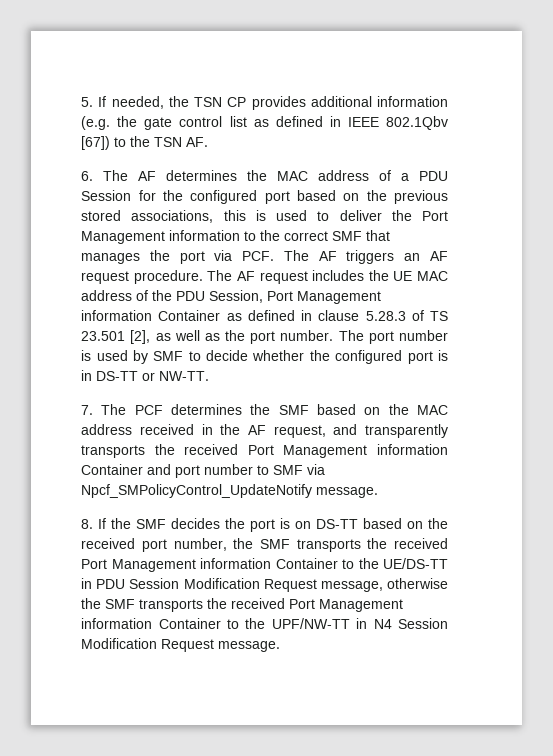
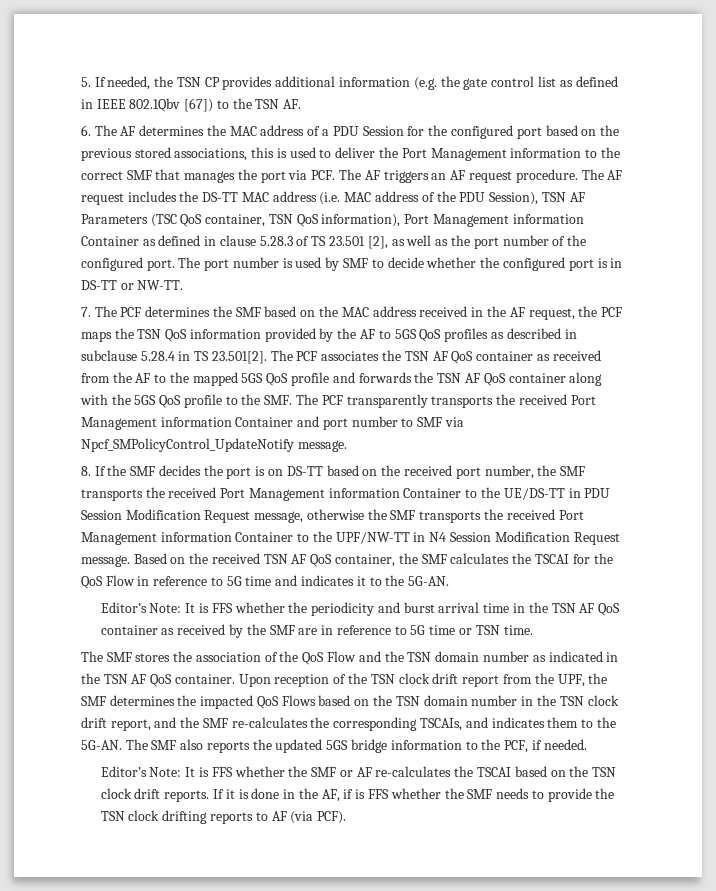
- The AF request includes the UE MAC address of the PDU Session, Port Management information Container as defined in clause 5.28.3 of TS 23.501 [2], as well as the port number.
+ The AF request includes the DS-TT MAC address (i.e. MAC address of the PDU Session), TSN AF Parameters (TSC QoS container, TSN QoS information), Port Management information Container as defined in clause 5.28.3 of TS 23.501 [2], as well as the port number of the configured port.
- 7. The PCF determines the SMF based on the MAC address received in the AF request, and transparently transports the received Port Management information Container and port number to SMF via Npcf_SMPolicyControl_UpdateNotify message.
+ 7. The PCF determines the SMF based on the MAC address received in the AF request, the PCF maps the TSN QoS information provided by the AF to 5GS QoS profiles as described in subclause 5.28.4 in TS 23.501[2]. The PCF associates the TSN AF QoS container as received from the AF to the mapped 5GS QoS profile and forwards the TSN AF QoS container along with the 5GS QoS profile to the SMF. The PCF transparently transports the received Port Management information Container and port number to SMF via Npcf_SMPolicyControl_UpdateNotify message.
+ Based on the received TSN AF QoS container, the SMF calculates the TSCAI for the QoS Flow in reference to 5G time and indicates it to the 5G-AN.
+ Editor’s Note: It is FFS whether the periodicity and burst arrival time in the TSN AF QoS container as received by the SMF are in reference to 5G time or TSN time.
+ The SMF stores the association of the QoS Flow and the TSN domain number as indicated in the TSN AF QoS container. Upon reception of the TSN clock drift report from the UPF, the SMF determines the impacted QoS Flows based on the TSN domain number in the TSN clock drift report, and the SMF re-calculates the corresponding TSCAIs, and indicates them to the 5G-AN. The SMF also reports the updated 5GS bridge information to the PCF, if needed.
+ Editor’s Note: It is FFS whether the SMF or AF re-calculates the TSCAI based on the TSN clock drift reports. If it is done in the AF, if is FFS whether the SMF needs to provide the TSN clock drifting reports to AF (via PCF).

